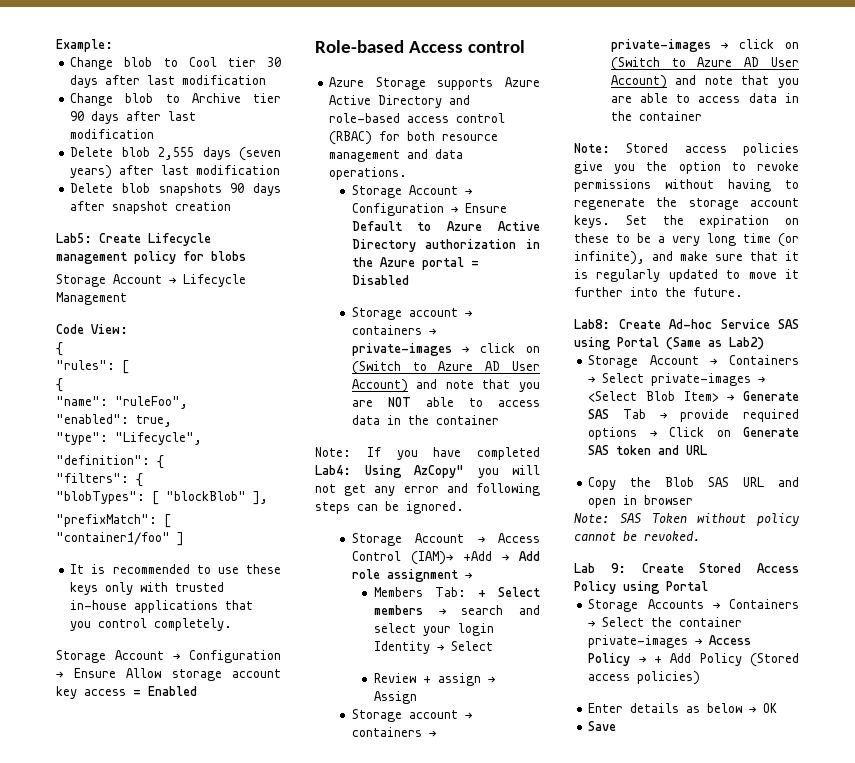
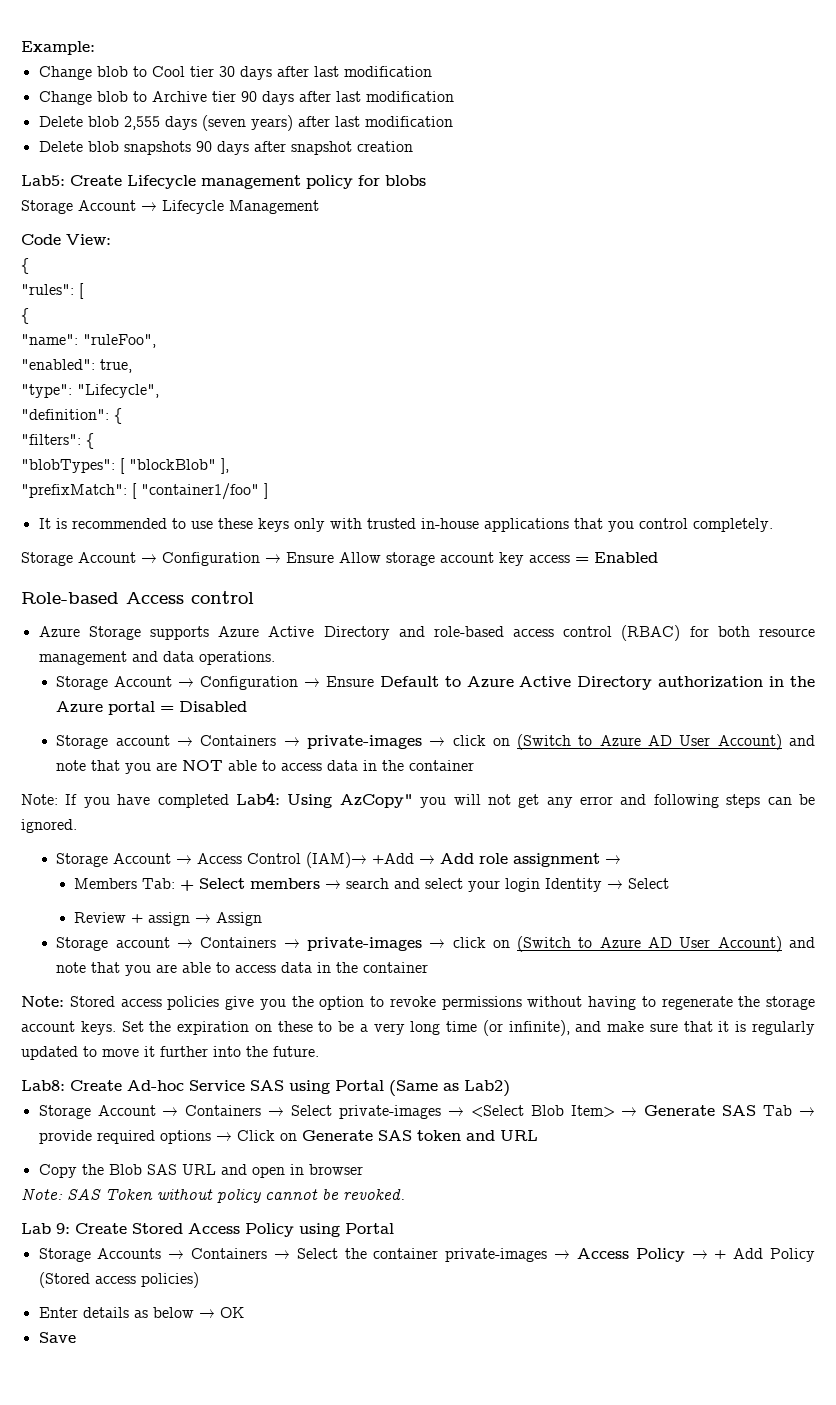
- Storage account → containers → private-images → click on (Switch to Azure AD User Account) and note that you are NOT able to access data in the container
+ Storage account → Containers → private-images → click on (Switch to Azure AD User Account) and note that you are NOT able to access data in the container
- Storage account → containers → private-images → click on (Switch to Azure AD User Account) and note that you are able to access data in the container
+ Storage account → Containers → private-images → click on (Switch to Azure AD User Account) and note that you are able to access data in the container

